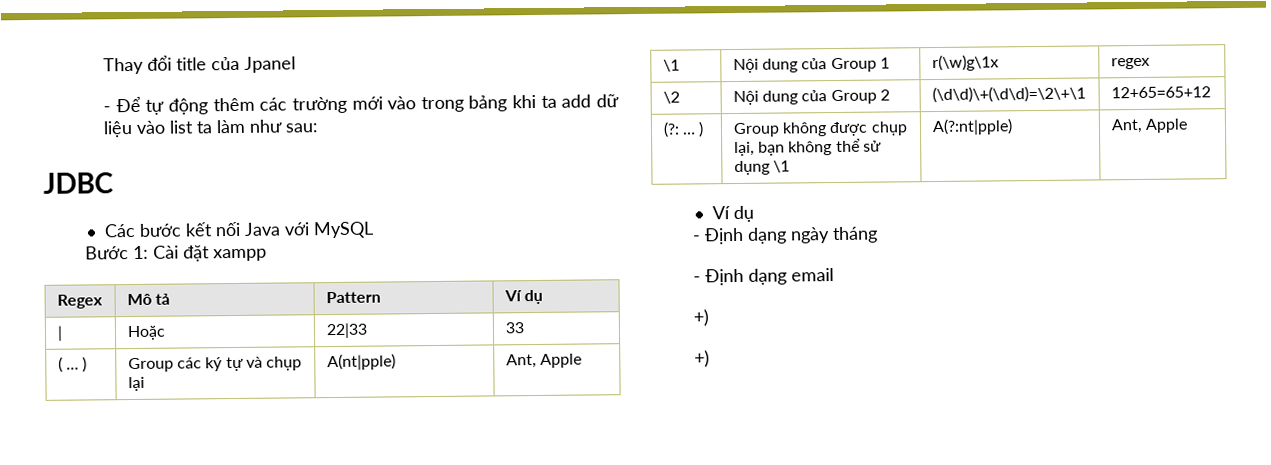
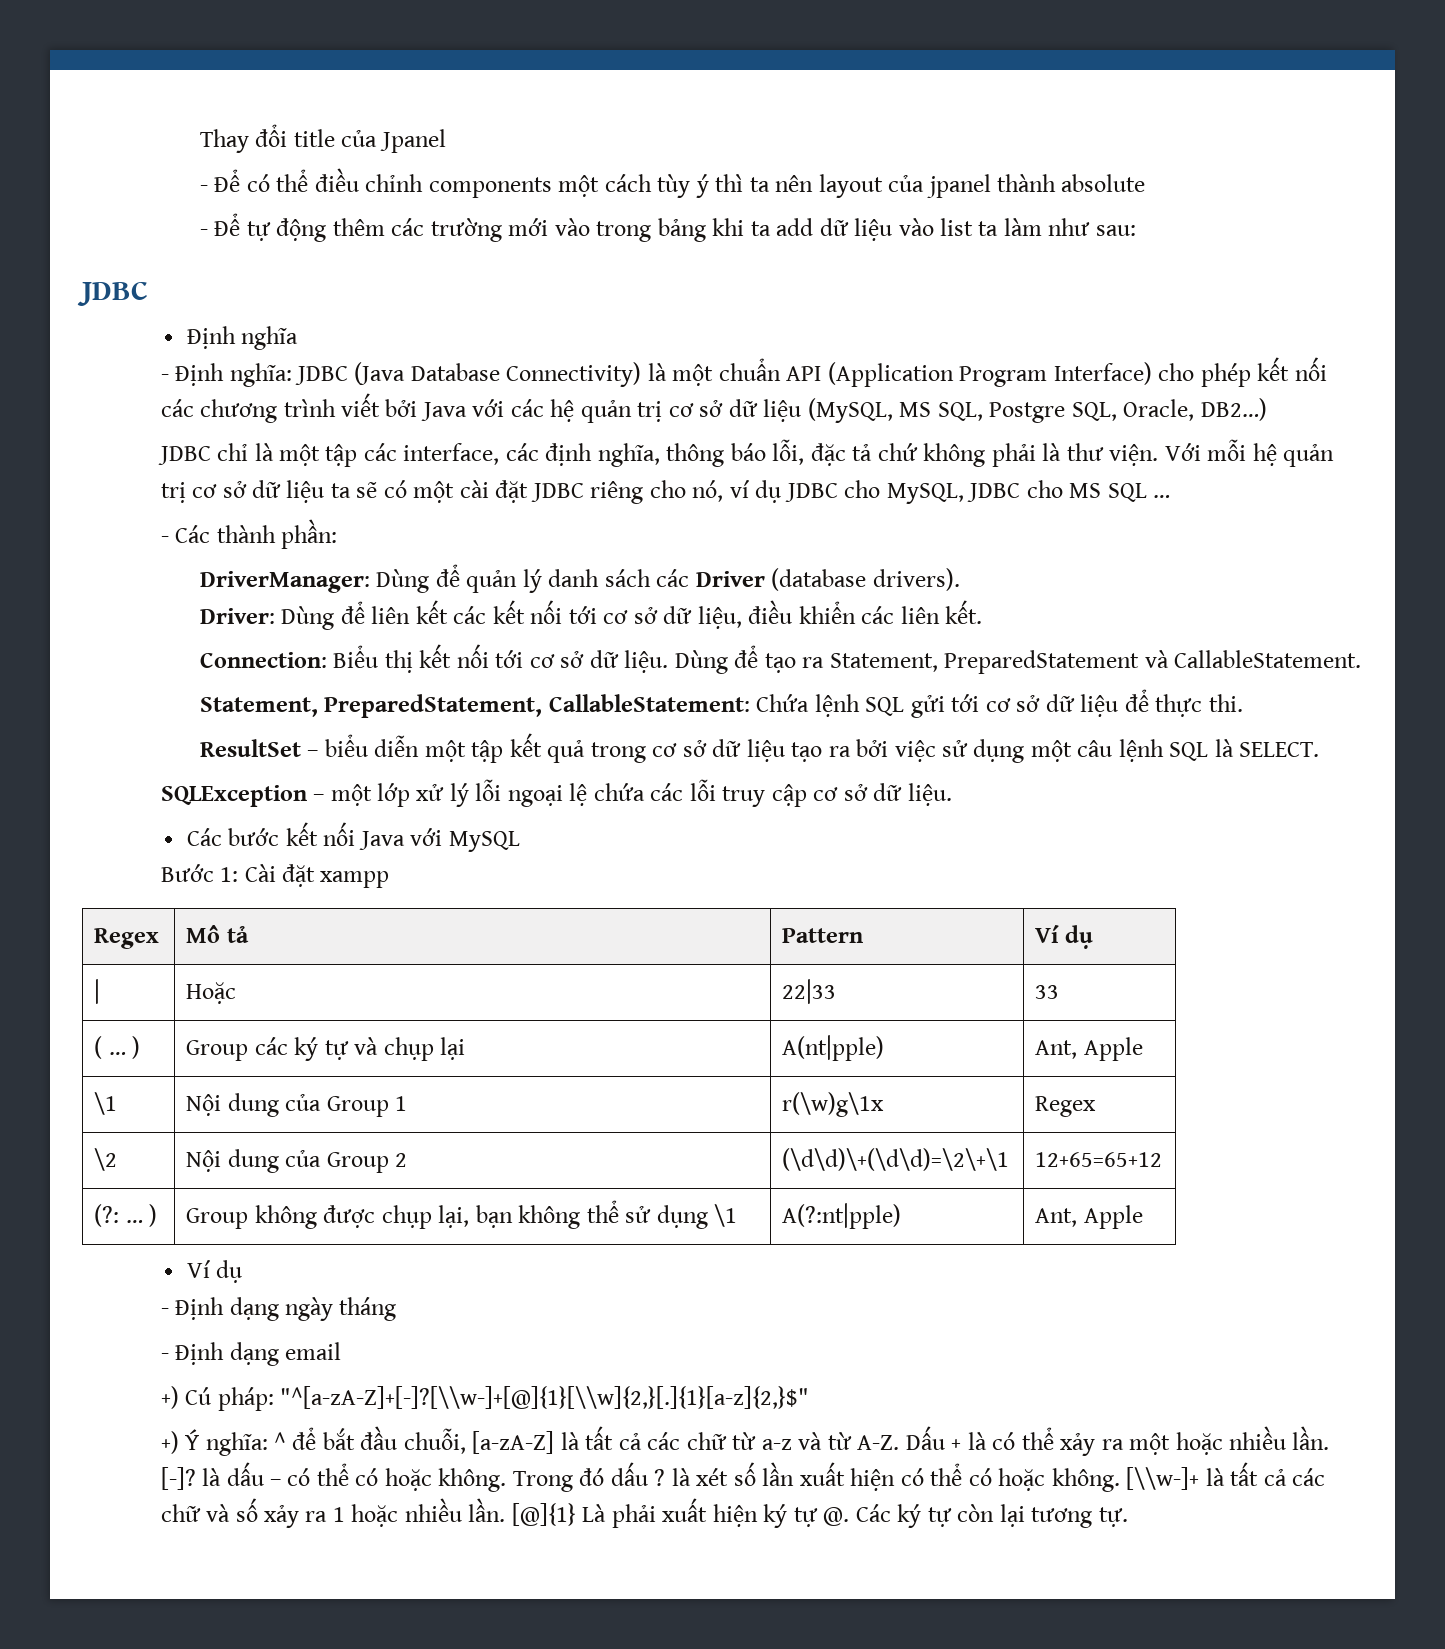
+ - Để có thể điều chỉnh components một cách tùy ý thì ta nên layout của jpanel thành absolute
+ Định nghĩa
+ - Định nghĩa: JDBC (Java Database Connectivity) là một chuẩn API (Application Program Interface) cho phép kết nối các chương trình viết bởi Java với các hệ quản trị cơ sở dữ liệu (MySQL, MS SQL, Postgre SQL, Oracle, DB2…)
+ JDBC chỉ là một tập các interface, các định nghĩa, thông báo lỗi, đặc tả chứ không phải là thư viện. Với mỗi hệ quản trị cơ sở dữ liệu ta sẽ có một cài đặt JDBC riêng cho nó, ví dụ JDBC cho MySQL, JDBC cho MS SQL …
+ - Các thành phần:
+ DriverManager: Dùng để quản lý danh sách các Driver (database drivers).
+ Driver: Dùng để liên kết các kết nối tới cơ sở dữ liệu, điều khiển các liên kết.
+ Connection: Biểu thị kết nối tới cơ sở dữ liệu. Dùng để tạo ra Statement, PreparedStatement và CallableStatement.
+ Statement, PreparedStatement, CallableStatement: Chứa lệnh SQL gửi tới cơ sở dữ liệu để thực thi.
+ ResultSet – biểu diễn một tập kết quả trong cơ sở dữ liệu tạo ra bởi việc sử dụng một câu lệnh SQL là SELECT.
+ SQLException – một lớp xử lý lỗi ngoại lệ chứa các lỗi truy cập cơ sở dữ liệu.
- \1 | Nội dung của Group 1 | r(\w)g\1x | regex
+ \1 | Nội dung của Group 1 | r(\w)g\1x | Regex
  - Định dạng email
- +)
- +)
+ +) Cú pháp: "^[a-zA-Z]+[-]?[\\w-]+[@]{1}[\\w]{2,}[.]{1}[a-z]{2,}$"
+ +) Ý nghĩa: ^ để bắt đầu chuỗi, [a-zA-Z] là tất cả các chữ từ a-z và từ A-Z. Dấu + là có thể xảy ra một hoặc nhiều lần. [-]? là dấu – có thể có hoặc không. Trong đó dấu ? là xét số lần xuất hiện có thể có hoặc không. [\\w-]+ là tất cả các chữ và số xảy ra 1 hoặc nhiều lần. [@]{1} Là phải xuất hiện ký tự @. Các ký tự còn lại tương tự.

